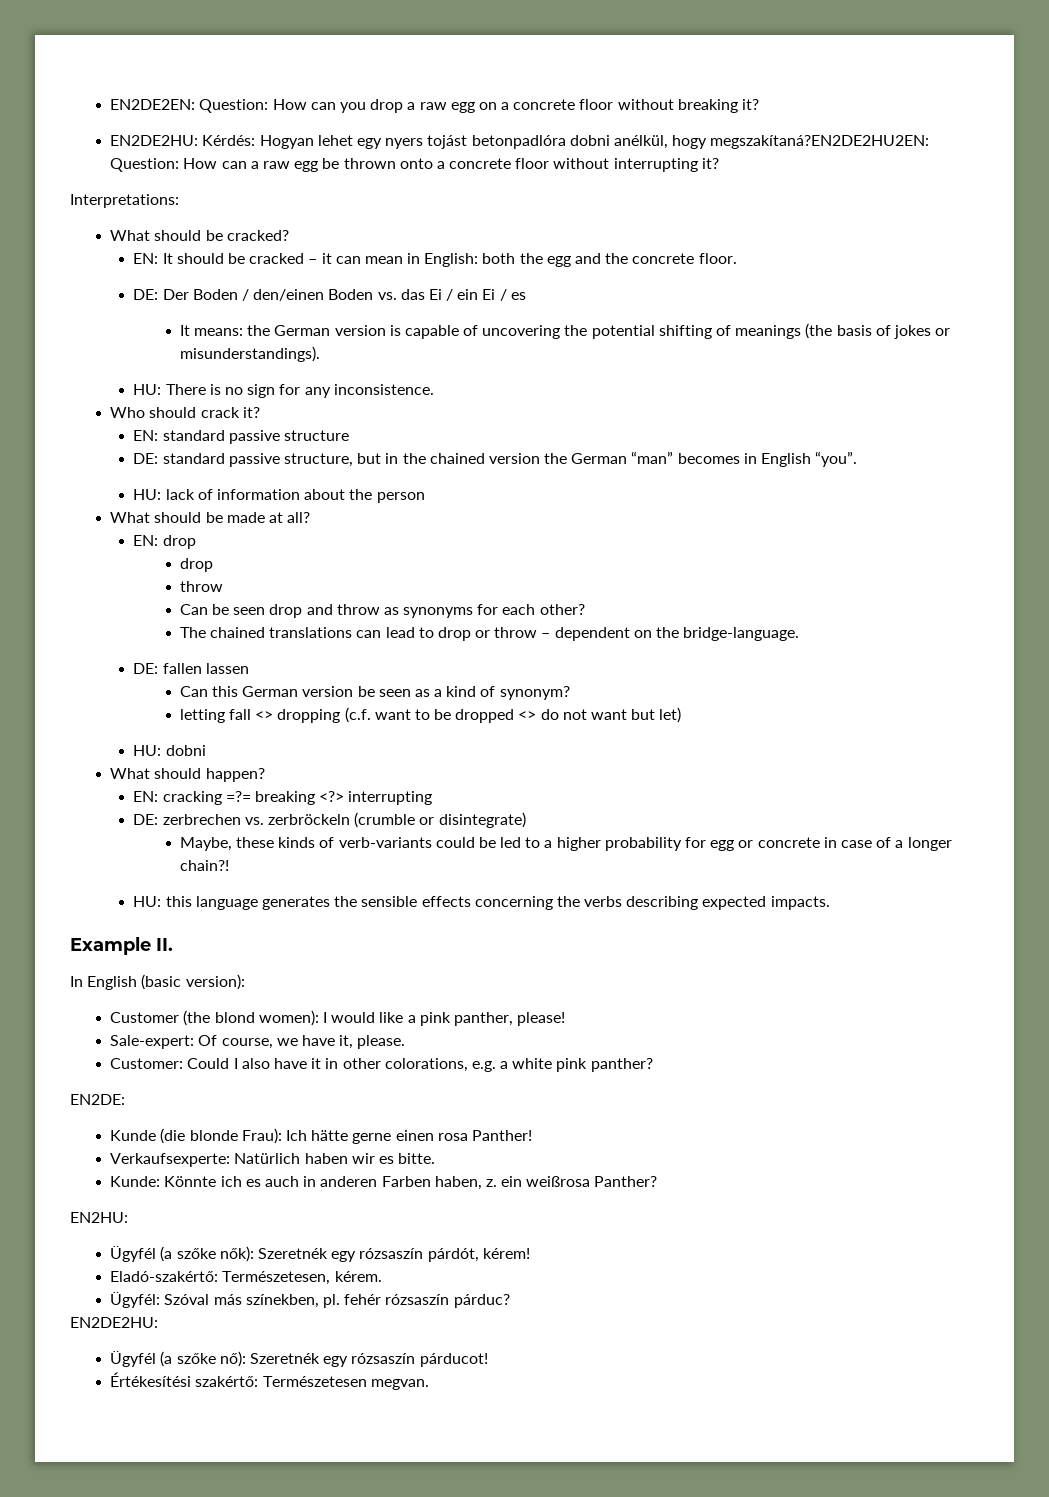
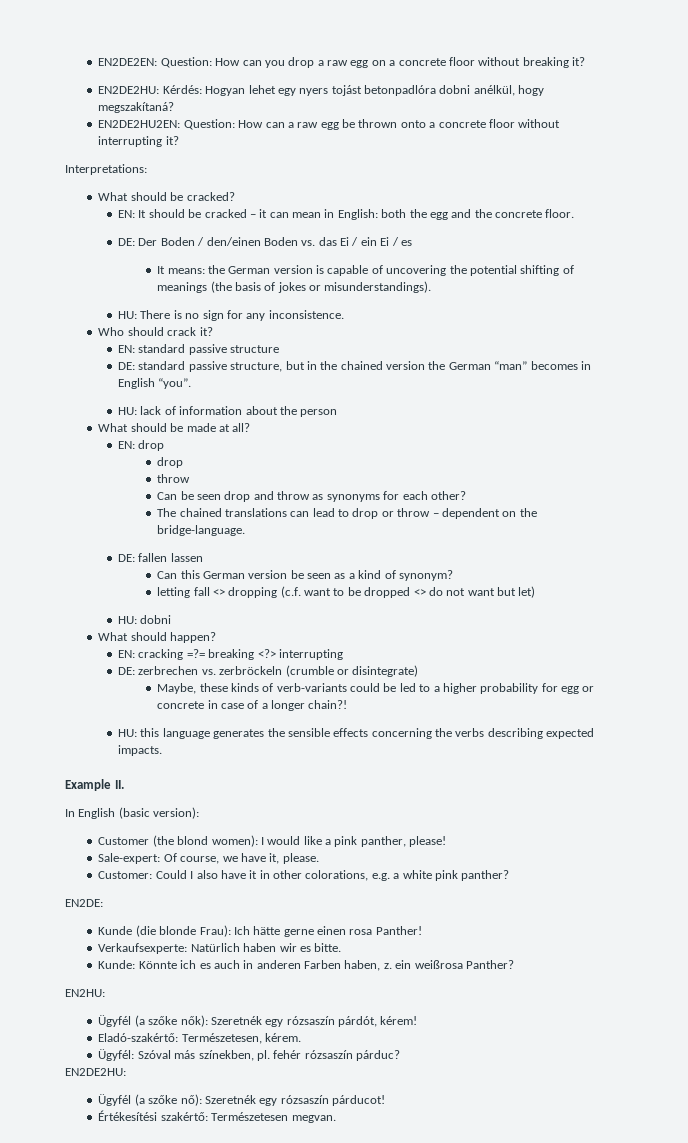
- EN2DE2HU: Kérdés: Hogyan lehet egy nyers tojást betonpadlóra dobni anélkül, hogy megszakítaná?EN2DE2HU2EN: Question: How can a raw egg be thrown onto a concrete floor without interrupting it?
+ EN2DE2HU: Kérdés: Hogyan lehet egy nyers tojást betonpadlóra dobni anélkül, hogy megszakítaná?
+ EN2DE2HU2EN: Question: How can a raw egg be thrown onto a concrete floor without interrupting it?

